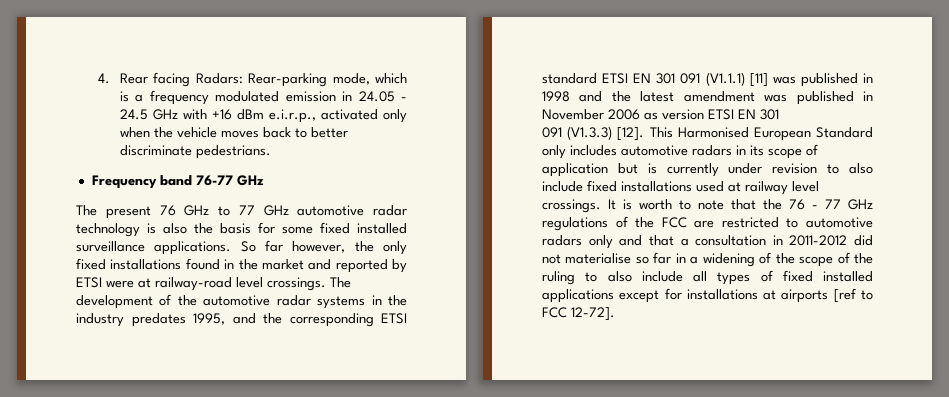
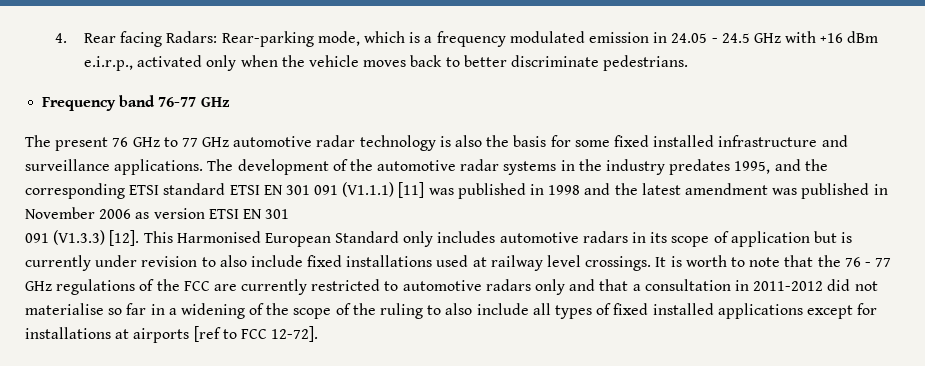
- The present 76 GHz to 77 GHz automotive radar technology is also the basis for some fixed installed surveillance applications. So far however, the only fixed installations found in the market and reported by ETSI were at railway-road level crossings.
+ The present 76 GHz to 77 GHz automotive radar technology is also the basis for some fixed installed infrastructure and surveillance applications.
- It is worth to note that the 76 - 77 GHz regulations of the FCC are restricted to automotive radars only and that a consultation in 2011-2012 did not materialise so far in a widening of the scope of the ruling to also include all types of fixed installed applications except for installations at airports [ref to FCC 12-72].
+ It is worth to note that the 76 - 77 GHz regulations of the FCC are currently restricted to automotive radars only and that a consultation in 2011-2012 did not materialise so far in a widening of the scope of the ruling to also include all types of fixed installed applications except for installations at airports [ref to FCC 12-72].

